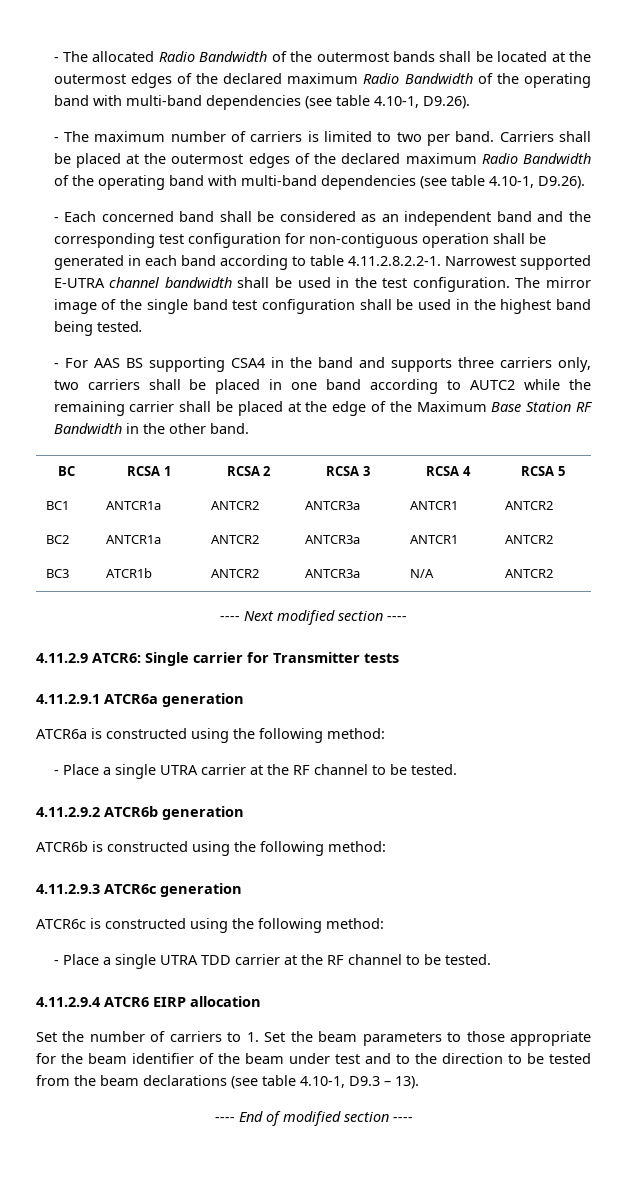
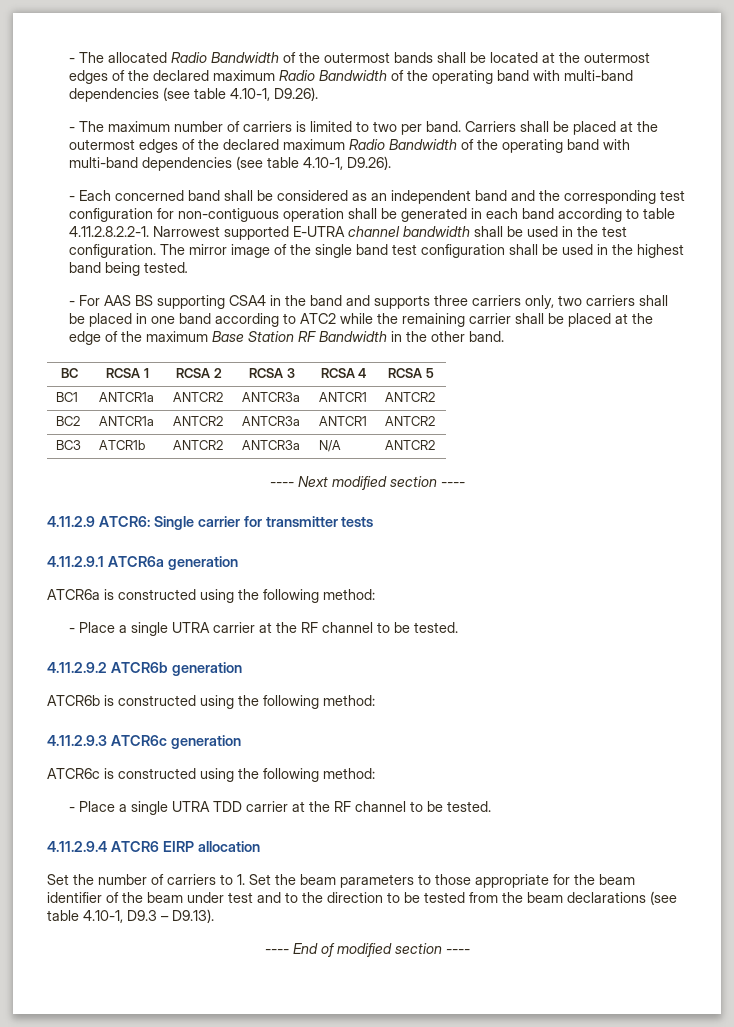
- - For AAS BS supporting CSA4 in the band and supports three carriers only, two carriers shall be placed in one band according to AUTC2 while the remaining carrier shall be placed at the edge of the Maximum Base Station RF Bandwidth in the other band.
+ - For AAS BS supporting CSA4 in the band and supports three carriers only, two carriers shall be placed in one band according to ATC2 while the remaining carrier shall be placed at the edge of the maximum Base Station RF Bandwidth in the other band.
- 4.11.2.9 ATCR6: Single carrier for Transmitter tests
+ 4.11.2.9 ATCR6: Single carrier for transmitter tests
- Set the number of carriers to 1. Set the beam parameters to those appropriate for the beam identifier of the beam under test and to the direction to be tested from the beam declarations (see table 4.10-1, D9.3 – 13).
+ Set the number of carriers to 1. Set the beam parameters to those appropriate for the beam identifier of the beam under test and to the direction to be tested from the beam declarations (see table 4.10-1, D9.3 – D9.13).

